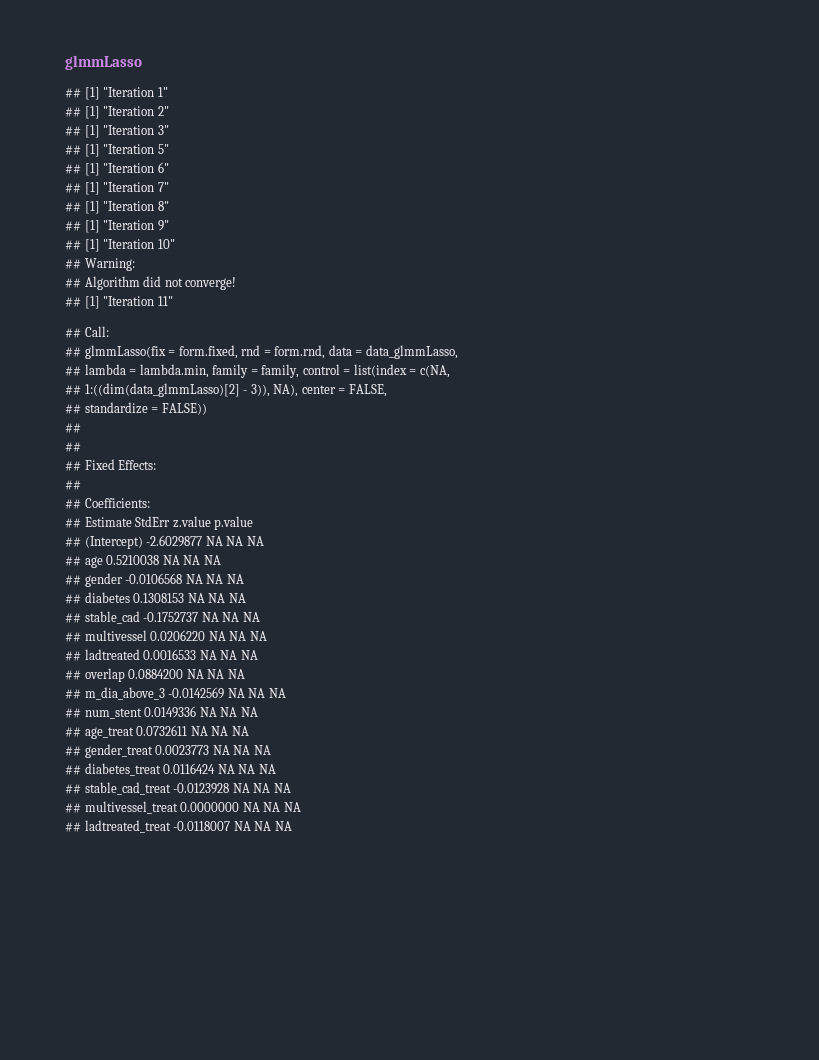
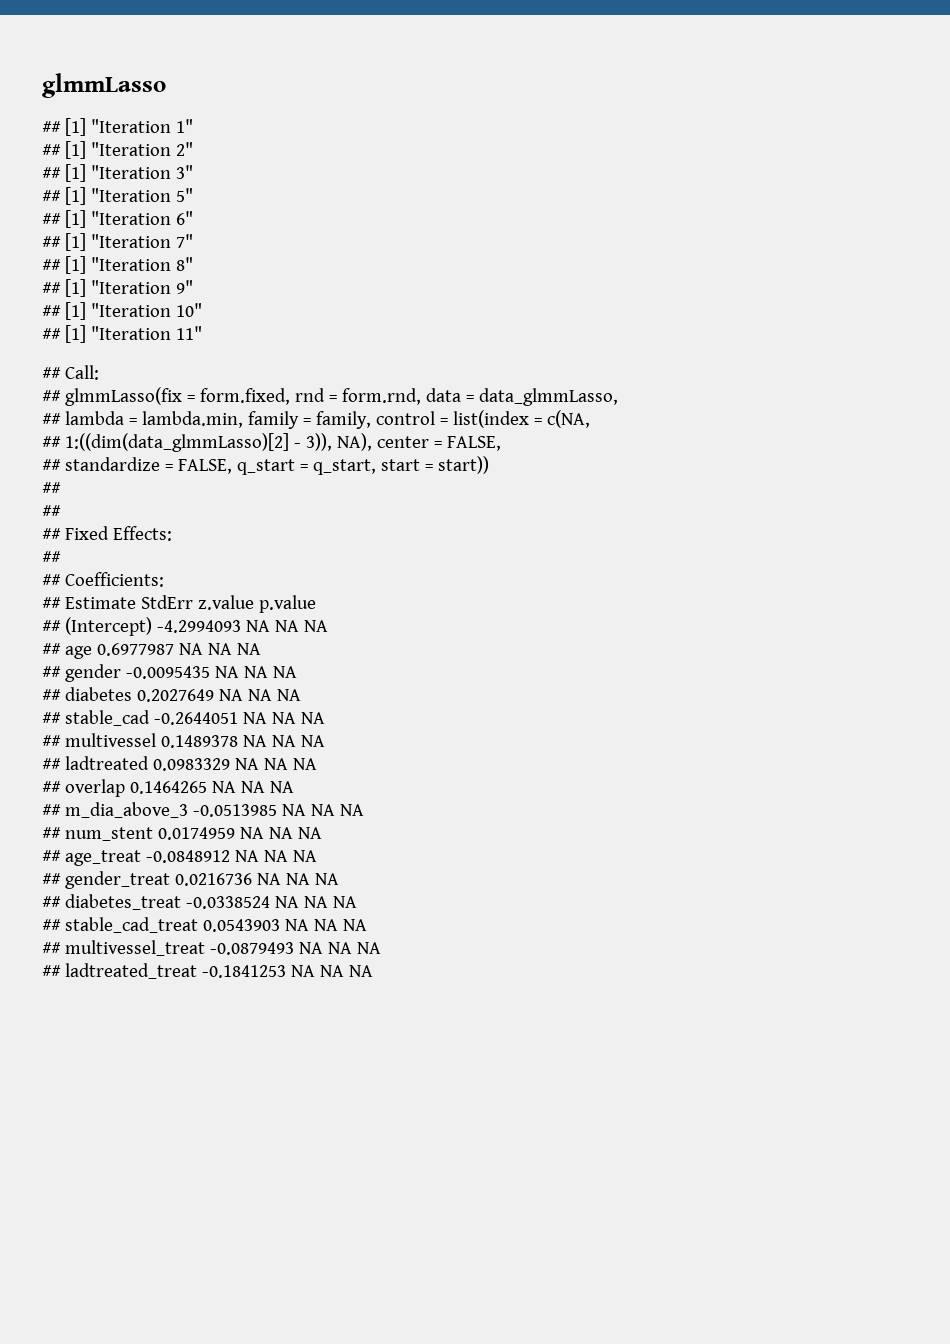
- ## Warning:
- ## Algorithm did not converge!
- ## standardize = FALSE))
+ ## standardize = FALSE, q_start = q_start, start = start))
- ## (Intercept) -2.6029877 NA NA NA
+ ## (Intercept) -4.2994093 NA NA NA
- ## age 0.5210038 NA NA NA
+ ## age 0.6977987 NA NA NA
- ## gender -0.0106568 NA NA NA
+ ## gender -0.0095435 NA NA NA
- ## diabetes 0.1308153 NA NA NA
+ ## diabetes 0.2027649 NA NA NA
- ## stable_cad -0.1752737 NA NA NA
+ ## stable_cad -0.2644051 NA NA NA
- ## multivessel 0.0206220 NA NA NA
+ ## multivessel 0.1489378 NA NA NA
- ## ladtreated 0.0016533 NA NA NA
+ ## ladtreated 0.0983329 NA NA NA
- ## overlap 0.0884200 NA NA NA
+ ## overlap 0.1464265 NA NA NA
- ## m_dia_above_3 -0.0142569 NA NA NA
+ ## m_dia_above_3 -0.0513985 NA NA NA
- ## num_stent 0.0149336 NA NA NA
+ ## num_stent 0.0174959 NA NA NA
- ## age_treat 0.0732611 NA NA NA
+ ## age_treat -0.0848912 NA NA NA
- ## gender_treat 0.0023773 NA NA NA
+ ## gender_treat 0.0216736 NA NA NA
- ## diabetes_treat 0.0116424 NA NA NA
+ ## diabetes_treat -0.0338524 NA NA NA
- ## stable_cad_treat -0.0123928 NA NA NA
+ ## stable_cad_treat 0.0543903 NA NA NA
- ## multivessel_treat 0.0000000 NA NA NA
+ ## multivessel_treat -0.0879493 NA NA NA
- ## ladtreated_treat -0.0118007 NA NA NA
+ ## ladtreated_treat -0.1841253 NA NA NA

